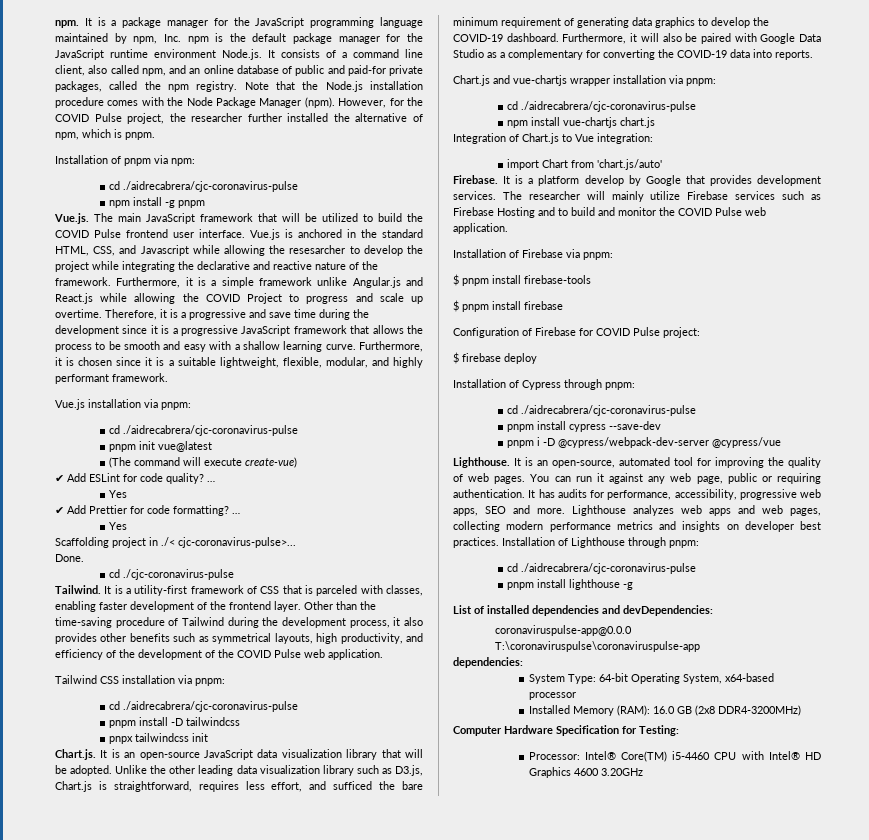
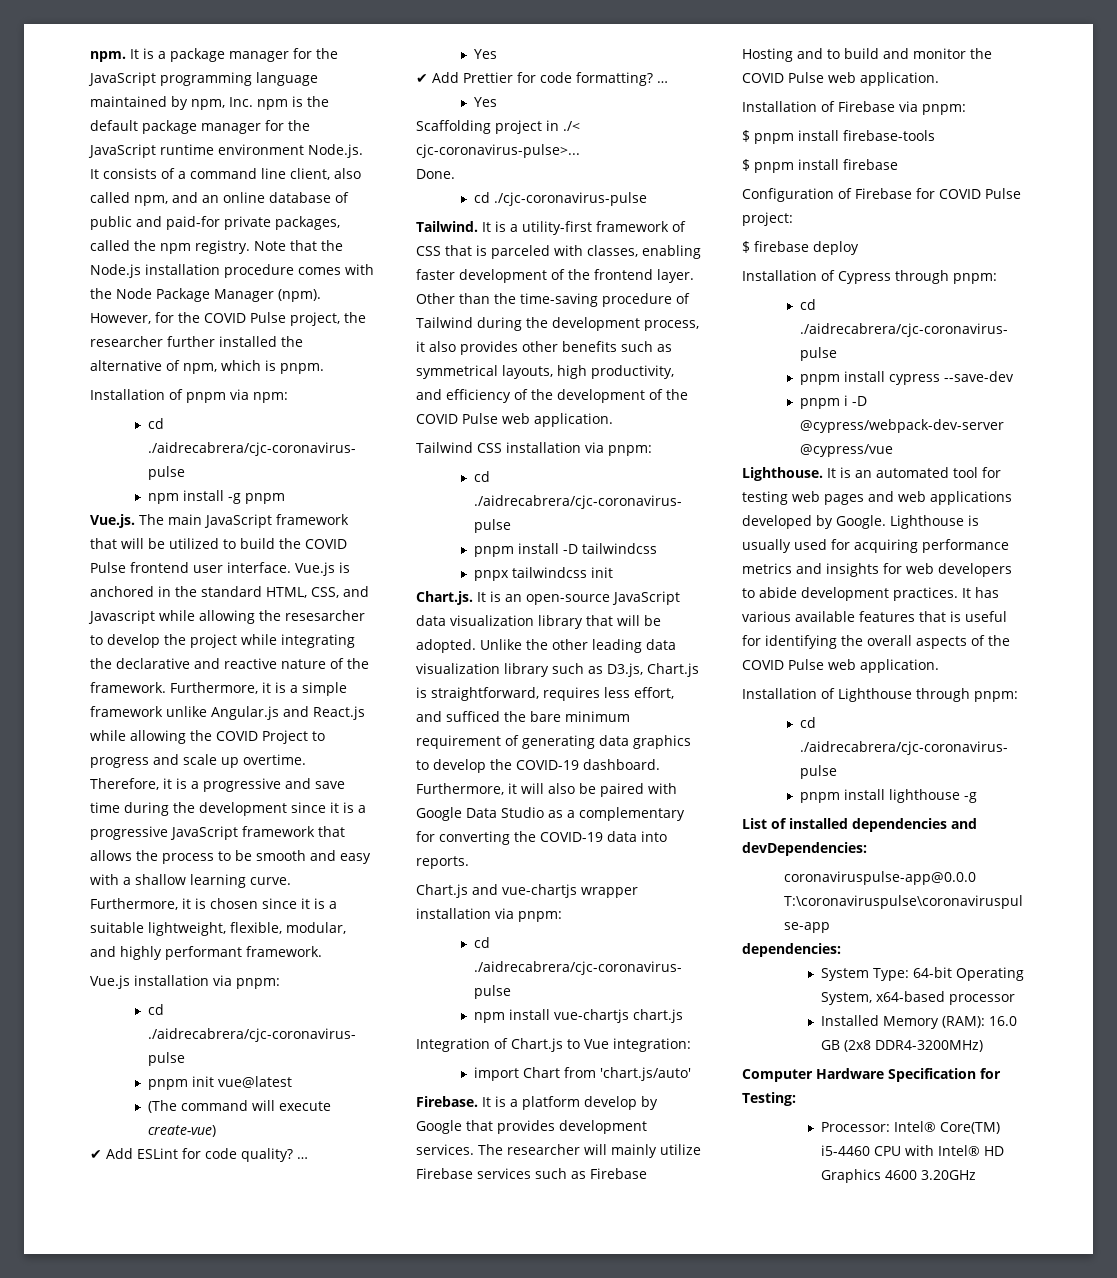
- It is an open-source, automated tool for improving the quality of web pages. You can run it against any web page, public or requiring authentication. It has audits for performance, accessibility, progressive web apps, SEO and more. Lighthouse analyzes web apps and web pages, collecting modern performance metrics and insights on developer best practices. Installation of Lighthouse through pnpm:
+ It is an automated tool for testing web pages and web applications developed by Google. Lighthouse is usually used for acquiring performance metrics and insights for web developers to abide development practices. It has various available features that is useful for identifying the overall aspects of the COVID Pulse web application.
+ Installation of Lighthouse through pnpm:

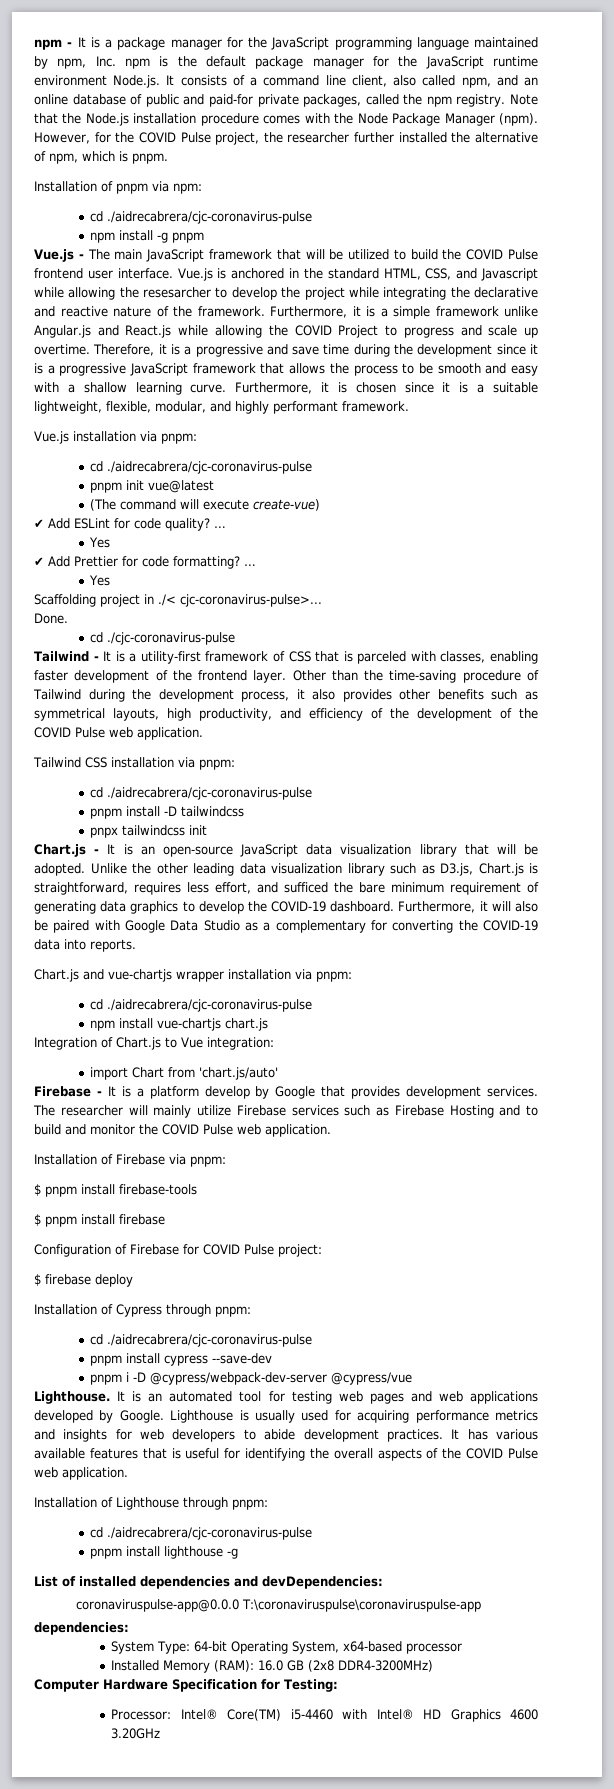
- npm. It is a package manager for the JavaScript programming language maintained by npm, Inc. npm is the default package manager for the JavaScript runtime environment Node.js. It consists of a command line client, also called npm, and an online database of public and paid-for private packages, called the npm registry.
+ npm - It is a package manager for the JavaScript programming language maintained by npm, Inc. npm is the default package manager for the JavaScript runtime environment Node.js. It consists of a command line client, also called npm, and an online database of public and paid-for private packages, called the npm registry.
- Vue.js. The main JavaScript framework that will be utilized to build the COVID Pulse frontend user interface.
+ Vue.js - The main JavaScript framework that will be utilized to build the COVID Pulse frontend user interface.
- Tailwind. It is a utility-first framework of CSS that is parceled with classes, enabling faster development of the frontend layer.
+ Tailwind - It is a utility-first framework of CSS that is parceled with classes, enabling faster development of the frontend layer.
- Chart.js. It is an open-source JavaScript data visualization library that will be adopted.
+ Chart.js - It is an open-source JavaScript data visualization library that will be adopted.
- Firebase. It is a platform develop by Google that provides development services.
+ Firebase - It is a platform develop by Google that provides development services.
- Processor: Intel® Core(TM) i5-4460 CPU with Intel® HD Graphics 4600 3.20GHz
+ Processor: Intel® Core(TM) i5-4460 with Intel® HD Graphics 4600 3.20GHz

